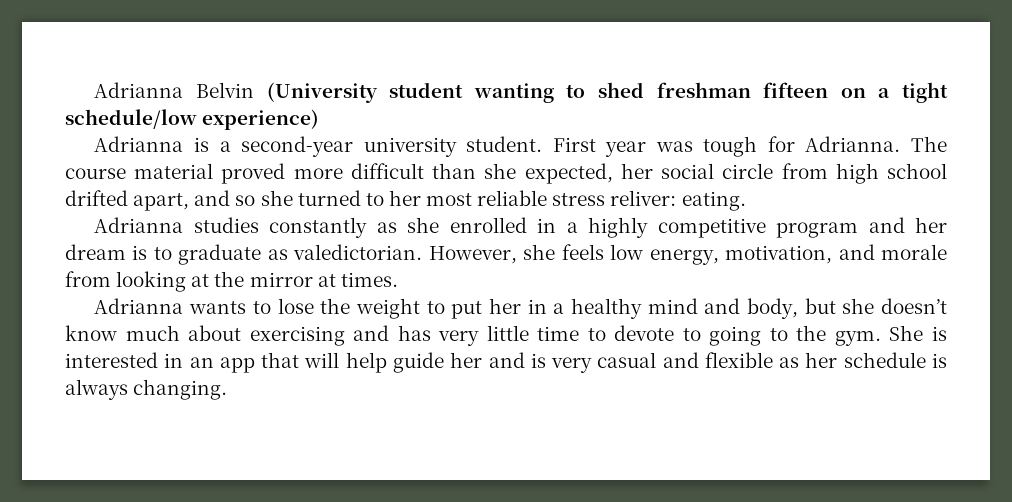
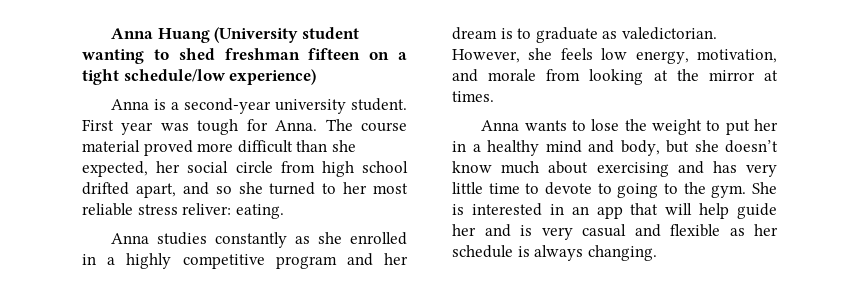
- Adrianna Belvin (University student wanting to shed freshman fifteen on a tight schedule/low experience)
+ Anna Huang (University student wanting to shed freshman fifteen on a tight schedule/low experience)
- Adrianna is a second-year university student.
+ Anna is a second-year university student.
- First year was tough for Adrianna.
+ First year was tough for Anna.
- Adrianna studies constantly as she enrolled in a highly competitive program and her dream is to graduate as valedictorian.
+ Anna studies constantly as she enrolled in a highly competitive program and her dream is to graduate as valedictorian.
- Adrianna wants to lose the weight to put her in a healthy mind and body, but she doesn’t know much about exercising and has very little time to devote to going to the gym.
+ Anna wants to lose the weight to put her in a healthy mind and body, but she doesn’t know much about exercising and has very little time to devote to going to the gym.

